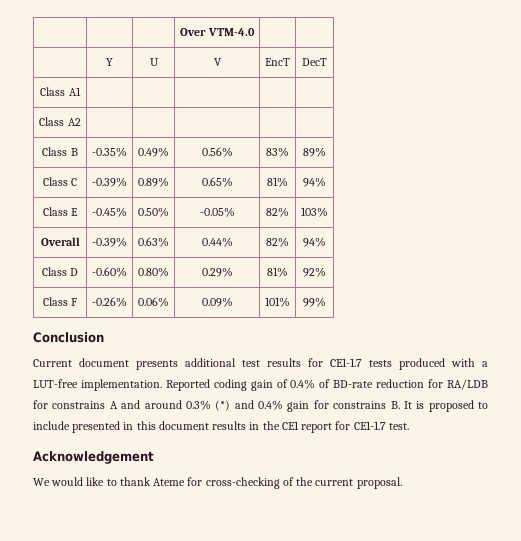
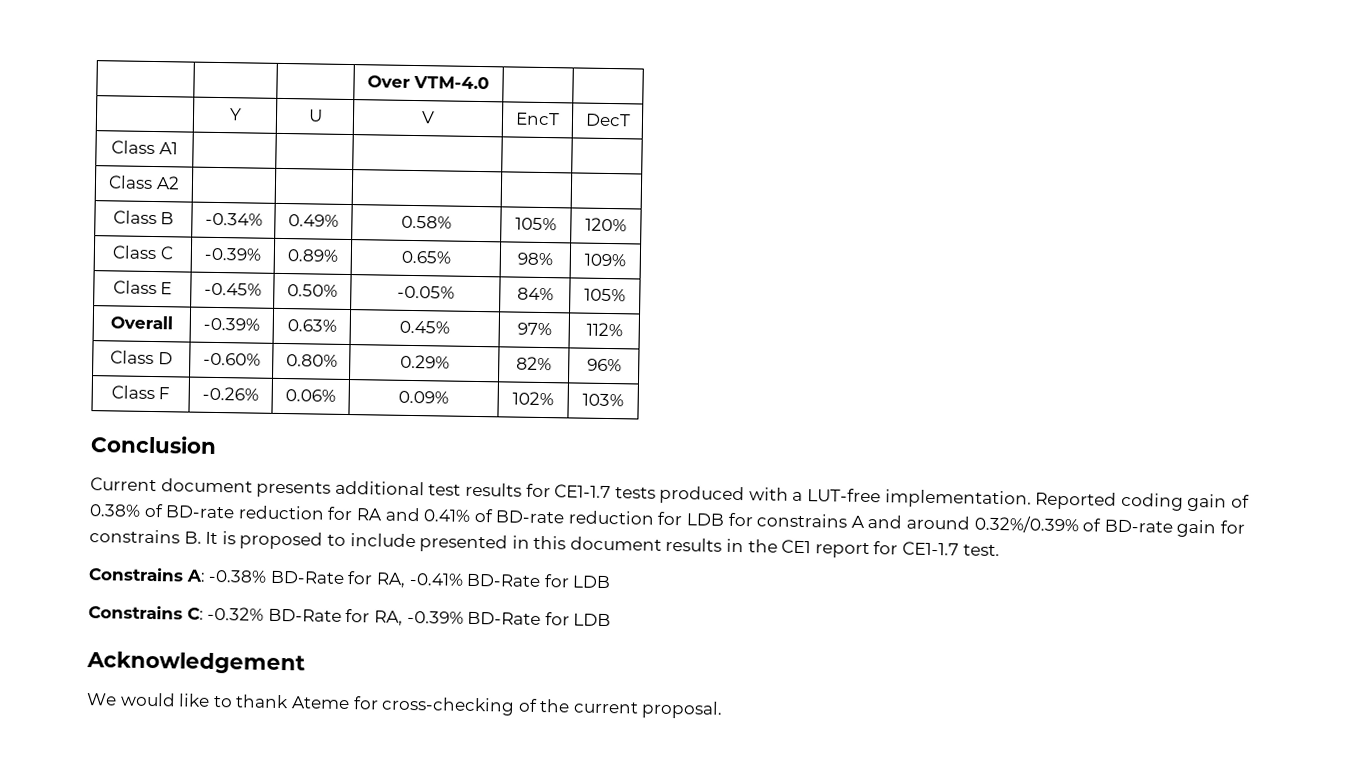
- Class B | -0.35% | 0.49% | 0.56% | 83% | 89%
+ Class B | -0.34% | 0.49% | 0.58% | 105% | 120%
- Class C | -0.39% | 0.89% | 0.65% | 81% | 94%
+ Class C | -0.39% | 0.89% | 0.65% | 98% | 109%
- Class E | -0.45% | 0.50% | -0.05% | 82% | 103%
+ Class E | -0.45% | 0.50% | -0.05% | 84% | 105%
- Overall | -0.39% | 0.63% | 0.44% | 82% | 94%
+ Overall | -0.39% | 0.63% | 0.45% | 97% | 112%
- Class D | -0.60% | 0.80% | 0.29% | 81% | 92%
+ Class D | -0.60% | 0.80% | 0.29% | 82% | 96%
- Class F | -0.26% | 0.06% | 0.09% | 101% | 99%
+ Class F | -0.26% | 0.06% | 0.09% | 102% | 103%
- Reported coding gain of 0.4% of BD-rate reduction for RA/LDB for constrains A and around 0.3% (*) and 0.4% gain for constrains B. It is proposed to include presented in this document results in the CE1 report for CE1-1.7 test.
+ Reported coding gain of 0.38% of BD-rate reduction for RA and 0.41% of BD-rate reduction for LDB for constrains A and around 0.32%/0.39% of BD-rate gain for constrains B. It is proposed to include presented in this document results in the CE1 report for CE1-1.7 test.
+ Constrains A: -0.38% BD-Rate for RA, -0.41% BD-Rate for LDB
+ Constrains C: -0.32% BD-Rate for RA, -0.39% BD-Rate for LDB

